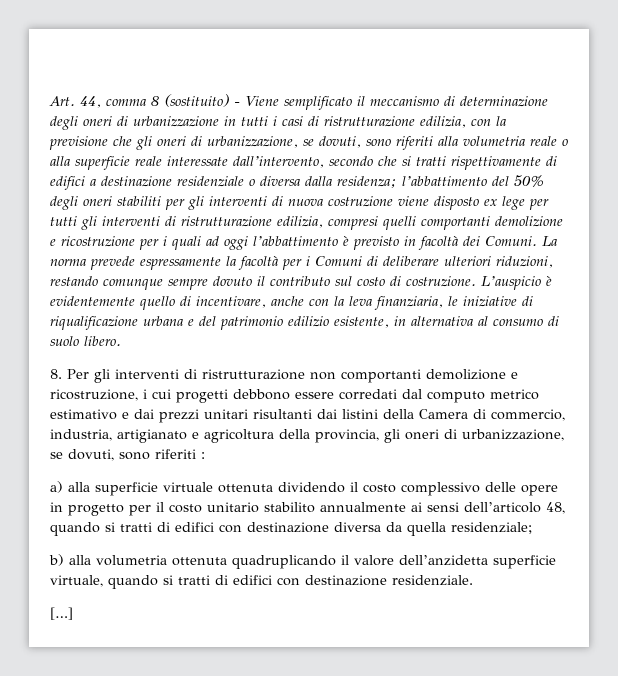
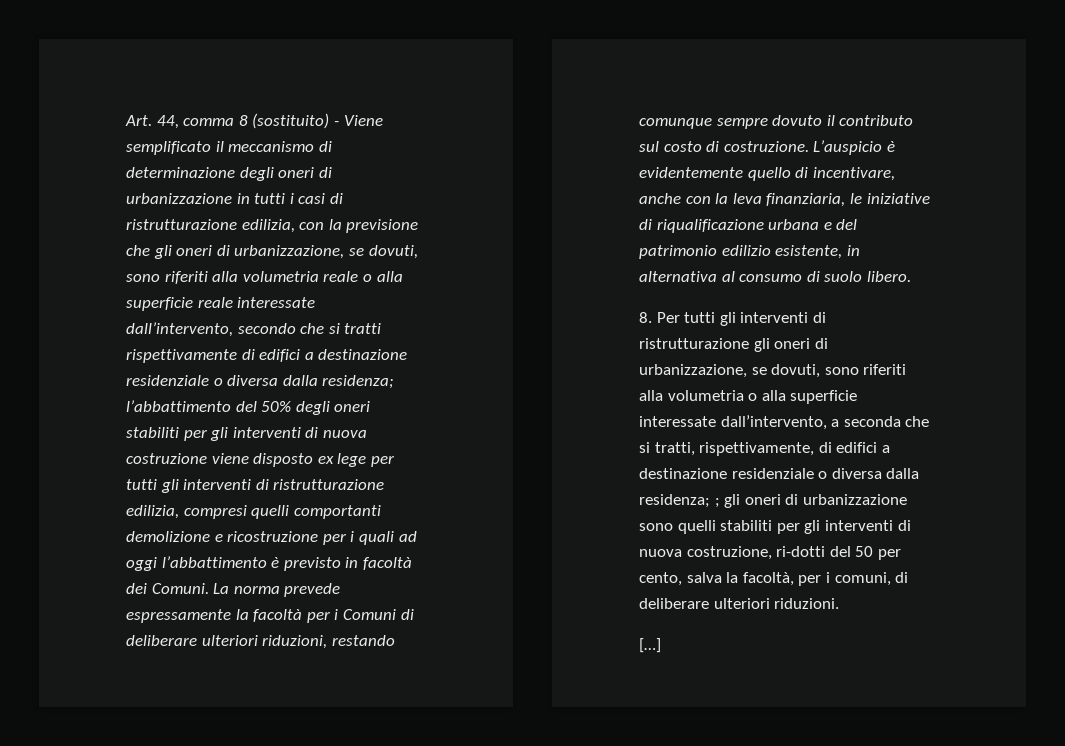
- 8. Per gli interventi di ristrutturazione non comportanti demolizione e ricostruzione, i cui progetti debbono essere corredati dal computo metrico estimativo e dai prezzi unitari risultanti dai listini della Camera di commercio, industria, artigianato e agricoltura della provincia, gli oneri di urbanizzazione, se dovuti, sono riferiti :
- a) alla superficie virtuale ottenuta dividendo il costo complessivo delle opere in progetto per il costo unitario stabilito annualmente ai sensi dell’articolo 48, quando si tratti di edifici con destinazione diversa da quella residenziale;
- b) alla volumetria ottenuta quadruplicando il valore dell’anzidetta superficie virtuale, quando si tratti di edifici con destinazione residenziale.
+ 8. Per tutti gli interventi di ristrutturazione gli oneri di urbanizzazione, se dovuti, sono riferiti alla volumetria o alla superficie interessate dall’intervento, a seconda che si tratti, rispettivamente, di edifici a destinazione residenziale o diversa dalla residenza; ; gli oneri di urbanizzazione sono quelli stabiliti per gli interventi di nuova costruzione, ri-dotti del 50 per cento, salva la facoltà, per i comuni, di deliberare ulteriori riduzioni.

